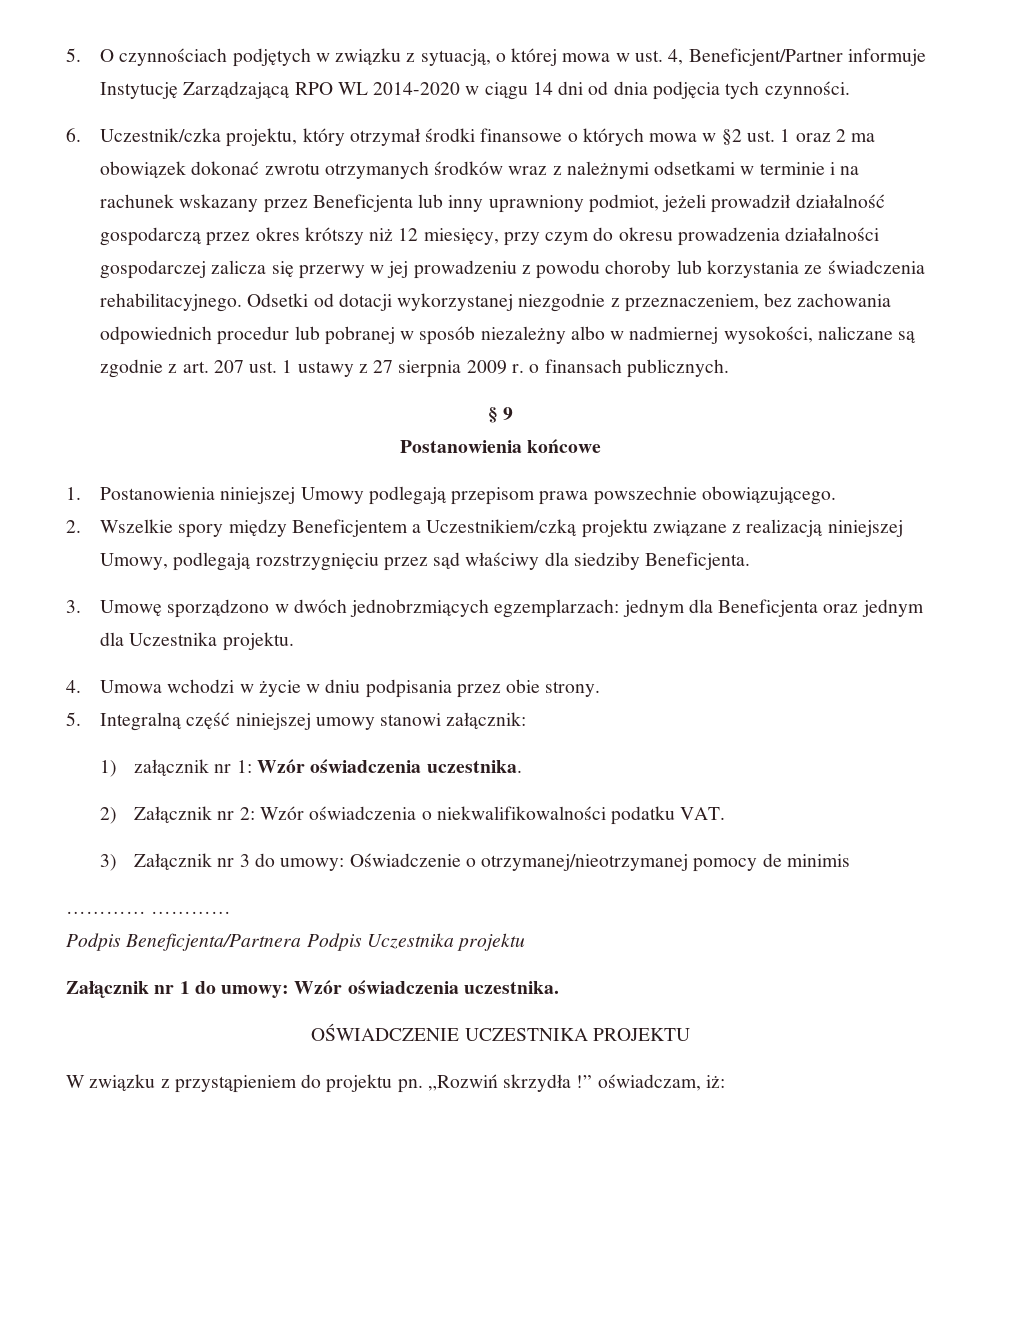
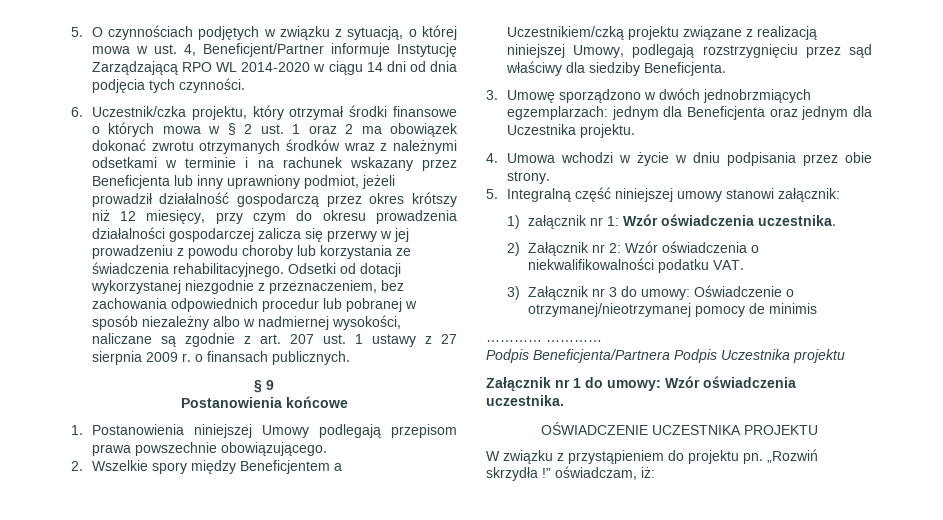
- 6. Uczestnik/czka projektu, który otrzymał środki finansowe o których mowa w §2 ust. 1 oraz 2 ma obowiązek dokonać zwrotu otrzymanych środków wraz z należnymi odsetkami w terminie i na rachunek wskazany przez Beneficjenta lub inny uprawniony podmiot, jeżeli prowadził działalność gospodarczą przez okres krótszy niż 12 miesięcy, przy czym do okresu prowadzenia działalności gospodarczej zalicza się przerwy w jej prowadzeniu z powodu choroby lub korzystania ze świadczenia rehabilitacyjnego.
+ 6. Uczestnik/czka projektu, który otrzymał środki finansowe o których mowa w § 2 ust. 1 oraz 2 ma obowiązek dokonać zwrotu otrzymanych środków wraz z należnymi odsetkami w terminie i na rachunek wskazany przez Beneficjenta lub inny uprawniony podmiot, jeżeli prowadził działalność gospodarczą przez okres krótszy niż 12 miesięcy, przy czym do okresu prowadzenia działalności gospodarczej zalicza się przerwy w jej prowadzeniu z powodu choroby lub korzystania ze świadczenia rehabilitacyjnego.

